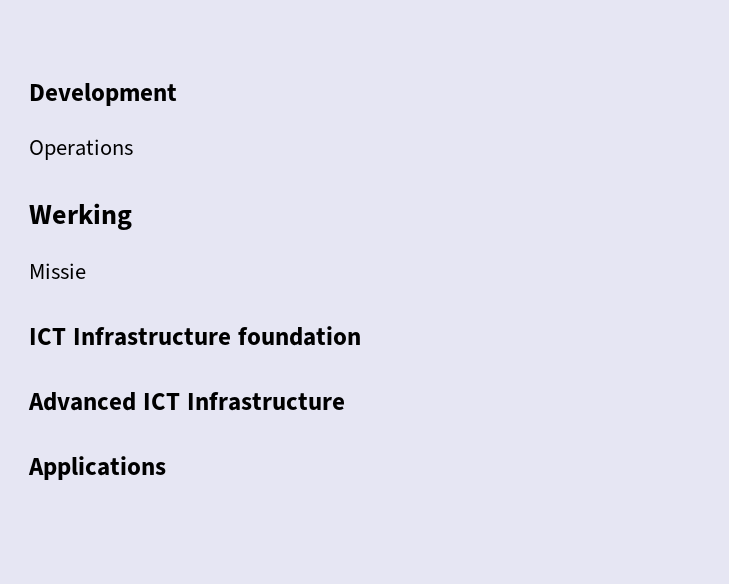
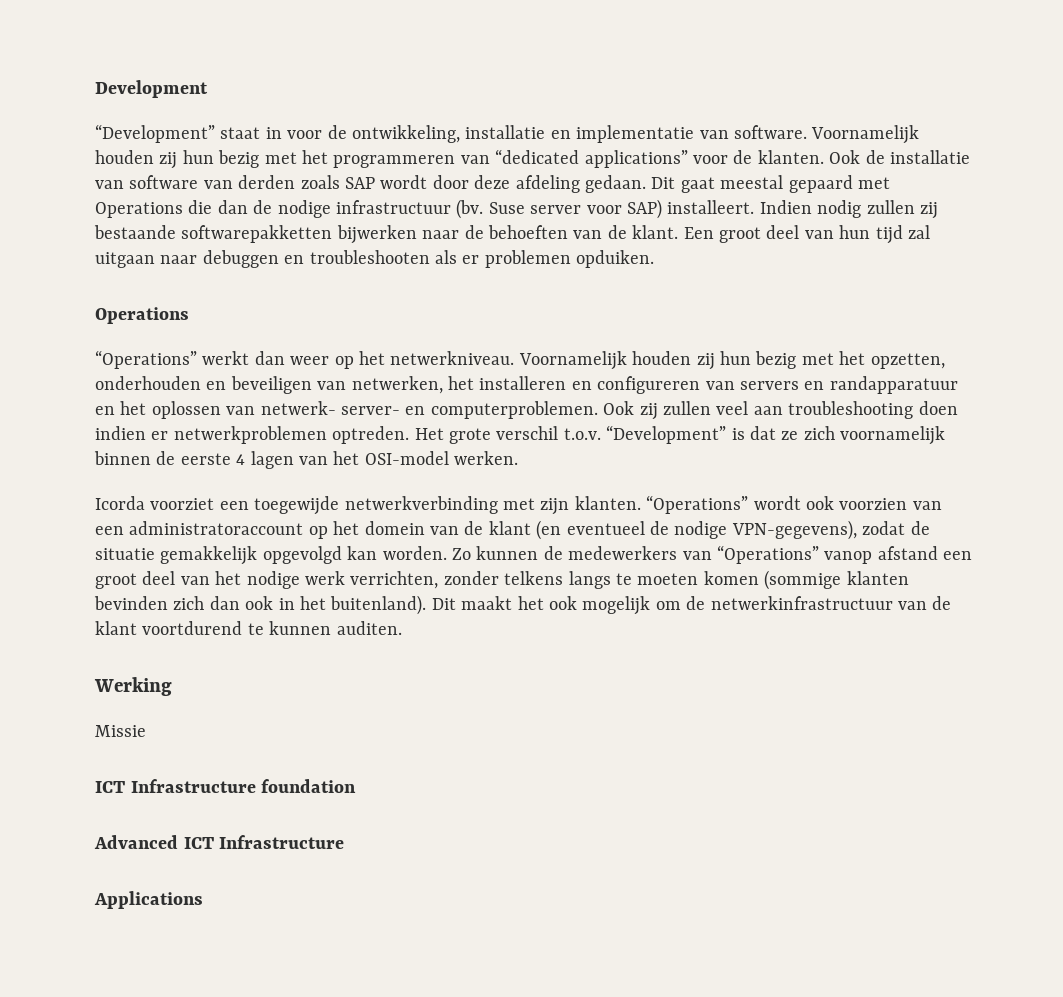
+ “Development” staat in voor de ontwikkeling, installatie en implementatie van software. Voornamelijk houden zij hun bezig met het programmeren van “dedicated applications” voor de klanten. Ook de installatie van software van derden zoals SAP wordt door deze afdeling gedaan. Dit gaat meestal gepaard met Operations die dan de nodige infrastructuur (bv. Suse server voor SAP) installeert. Indien nodig zullen zij bestaande softwarepakketten bijwerken naar de behoeften van de klant. Een groot deel van hun tijd zal uitgaan naar debuggen en troubleshooten als er problemen opduiken.
  Operations
+ “Operations” werkt dan weer op het netwerkniveau. Voornamelijk houden zij hun bezig met het opzetten, onderhouden en beveiligen van netwerken, het installeren en configureren van servers en randapparatuur en het oplossen van netwerk- server- en computerproblemen. Ook zij zullen veel aan troubleshooting doen indien er netwerkproblemen optreden. Het grote verschil t.o.v. “Development” is dat ze zich voornamelijk binnen de eerste 4 lagen van het OSI-model werken.
+ Icorda voorziet een toegewijde netwerkverbinding met zijn klanten. “Operations” wordt ook voorzien van een administratoraccount op het domein van de klant (en eventueel de nodige VPN-gegevens), zodat de situatie gemakkelijk opgevolgd kan worden. Zo kunnen de medewerkers van “Operations” vanop afstand een groot deel van het nodige werk verrichten, zonder telkens langs te moeten komen (sommige klanten bevinden zich dan ook in het buitenland). Dit maakt het ook mogelijk om de netwerkinfrastructuur van de klant voortdurend te kunnen auditen.

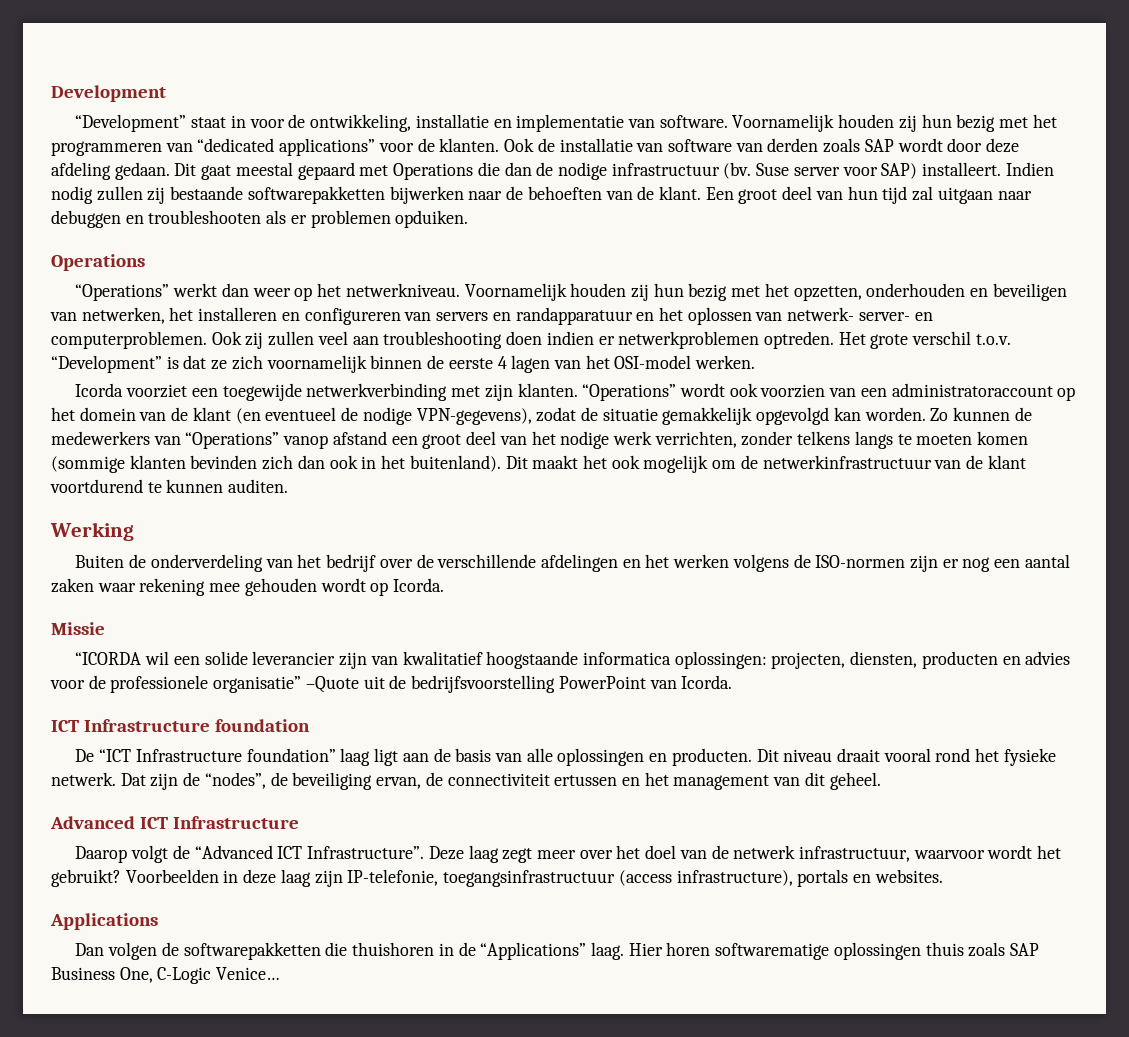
+ Buiten de onderverdeling van het bedrijf over de verschillende afdelingen en het werken volgens de ISO-normen zijn er nog een aantal zaken waar rekening mee gehouden wordt op Icorda.
  Missie
+ “ICORDA wil een solide leverancier zijn van kwalitatief hoogstaande informatica oplossingen: projecten, diensten, producten en advies voor de professionele organisatie” –Quote uit de bedrijfsvoorstelling PowerPoint van Icorda.
  ICT Infrastructure foundation
+ De “ICT Infrastructure foundation” laag ligt aan de basis van alle oplossingen en producten. Dit niveau draait vooral rond het fysieke netwerk. Dat zijn de “nodes”, de beveiliging ervan, de connectiviteit ertussen en het management van dit geheel.
  Advanced ICT Infrastructure
+ Daarop volgt de “Advanced ICT Infrastructure”. Deze laag zegt meer over het doel van de netwerk infrastructuur, waarvoor wordt het gebruikt? Voorbeelden in deze laag zijn IP-telefonie, toegangsinfrastructuur (access infrastructure), portals en websites.
  Applications
+ Dan volgen de softwarepakketten die thuishoren in de “Applications” laag. Hier horen softwarematige oplossingen thuis zoals SAP Business One, C-Logic Venice…

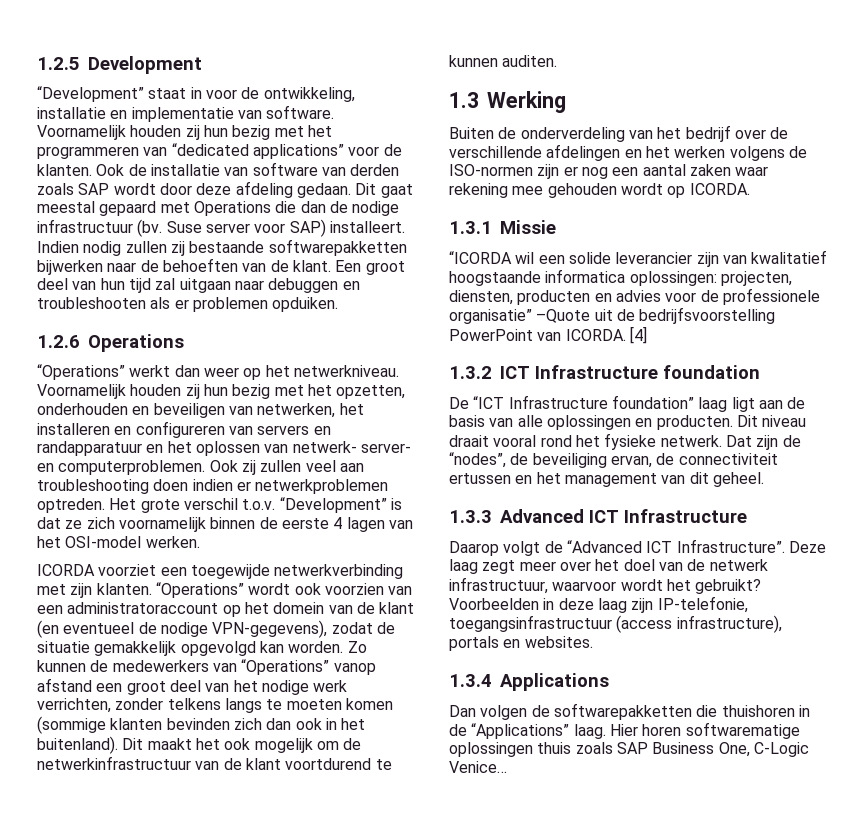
- Development
+ 1.2.5 Development
  Een groot deel van hun tijd zal uitgaan naar debuggen en troubleshooten als er problemen opduiken.
- Operations
+ 1.2.6 Operations
- Icorda voorziet een toegewijde netwerkverbinding met zijn klanten.
+ ICORDA voorziet een toegewijde netwerkverbinding met zijn klanten.
- Werking
+ 1.3 Werking
- Buiten de onderverdeling van het bedrijf over de verschillende afdelingen en het werken volgens de ISO-normen zijn er nog een aantal zaken waar rekening mee gehouden wordt op Icorda.
- Missie
+ Buiten de onderverdeling van het bedrijf over de verschillende afdelingen en het werken volgens de ISO-normen zijn er nog een aantal zaken waar rekening mee gehouden wordt op ICORDA.
+ 1.3.1 Missie
- “ICORDA wil een solide leverancier zijn van kwalitatief hoogstaande informatica oplossingen: projecten, diensten, producten en advies voor de professionele organisatie” –Quote uit de bedrijfsvoorstelling PowerPoint van Icorda.
- ICT Infrastructure foundation
+ “ICORDA wil een solide leverancier zijn van kwalitatief hoogstaande informatica oplossingen: projecten, diensten, producten en advies voor de professionele organisatie” –Quote uit de bedrijfsvoorstelling PowerPoint van ICORDA. [4]
+ 1.3.2 ICT Infrastructure foundation
- Advanced ICT Infrastructure
+ 1.3.3 Advanced ICT Infrastructure
- Applications
+ 1.3.4 Applications

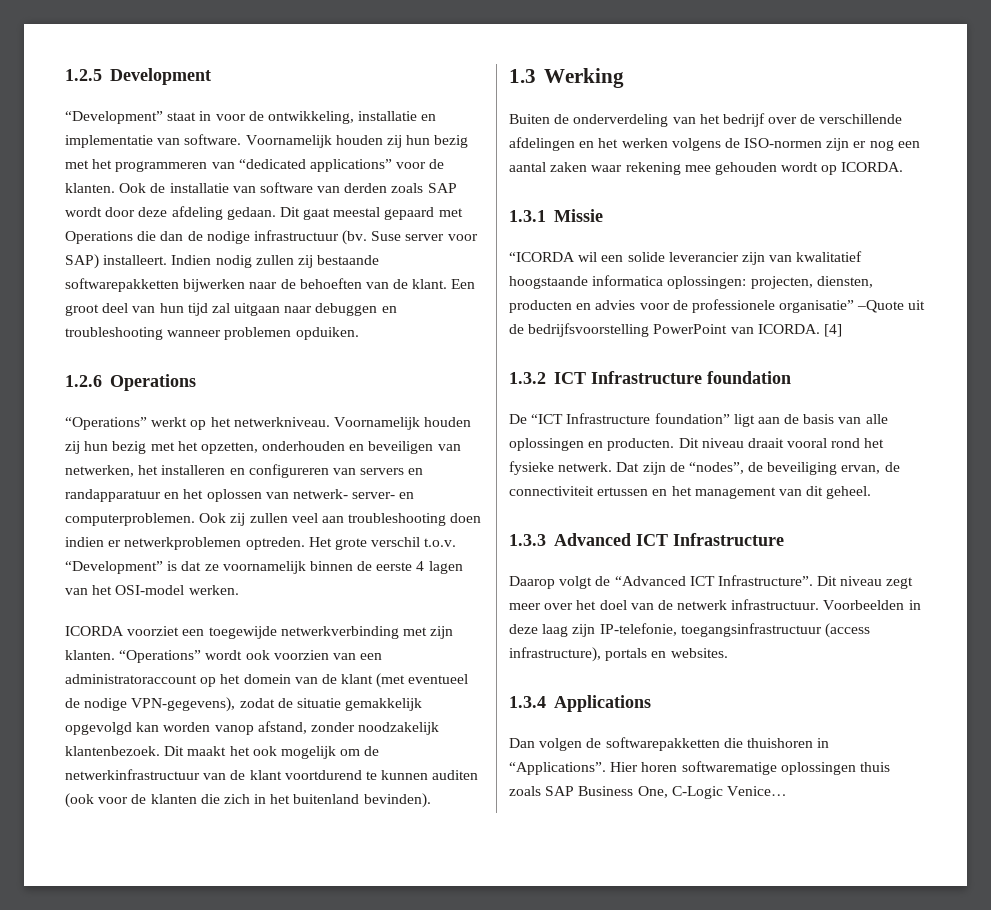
- Een groot deel van hun tijd zal uitgaan naar debuggen en troubleshooten als er problemen opduiken.
+ Een groot deel van hun tijd zal uitgaan naar debuggen en troubleshooting wanneer problemen opduiken.
- “Operations” werkt dan weer op het netwerkniveau.
+ “Operations” werkt op het netwerkniveau.
- Het grote verschil t.o.v. “Development” is dat ze zich voornamelijk binnen de eerste 4 lagen van het OSI-model werken.
+ Het grote verschil t.o.v. “Development” is dat ze voornamelijk binnen de eerste 4 lagen van het OSI-model werken.
- “Operations” wordt ook voorzien van een administratoraccount op het domein van de klant (en eventueel de nodige VPN-gegevens), zodat de situatie gemakkelijk opgevolgd kan worden. Zo kunnen de medewerkers van “Operations” vanop afstand een groot deel van het nodige werk verrichten, zonder telkens langs te moeten komen (sommige klanten bevinden zich dan ook in het buitenland).
+ “Operations” wordt ook voorzien van een administratoraccount op het domein van de klant (met eventueel de nodige VPN-gegevens), zodat de situatie gemakkelijk opgevolgd kan worden vanop afstand, zonder noodzakelijk klantenbezoek.
- Dit maakt het ook mogelijk om de netwerkinfrastructuur van de klant voortdurend te kunnen auditen.
+ Dit maakt het ook mogelijk om de netwerkinfrastructuur van de klant voortdurend te kunnen auditen (ook voor de klanten die zich in het buitenland bevinden).
- De “ICT Infrastructure foundation” laag ligt aan de basis van alle oplossingen en producten.
+ De “ICT Infrastructure foundation” ligt aan de basis van alle oplossingen en producten.
- Deze laag zegt meer over het doel van de netwerk infrastructuur, waarvoor wordt het gebruikt?
+ Dit niveau zegt meer over het doel van de netwerk infrastructuur.
- Dan volgen de softwarepakketten die thuishoren in de “Applications” laag.
+ Dan volgen de softwarepakketten die thuishoren in “Applications”.

